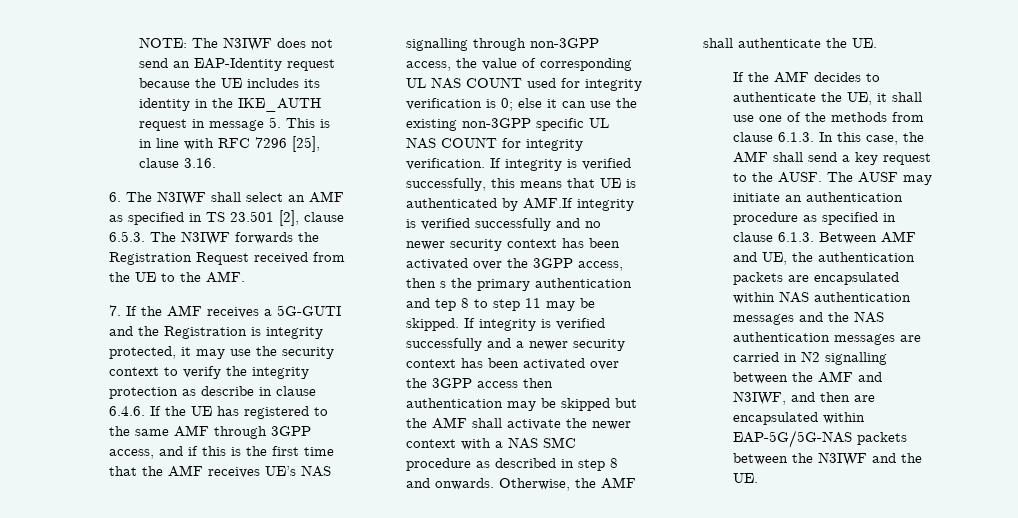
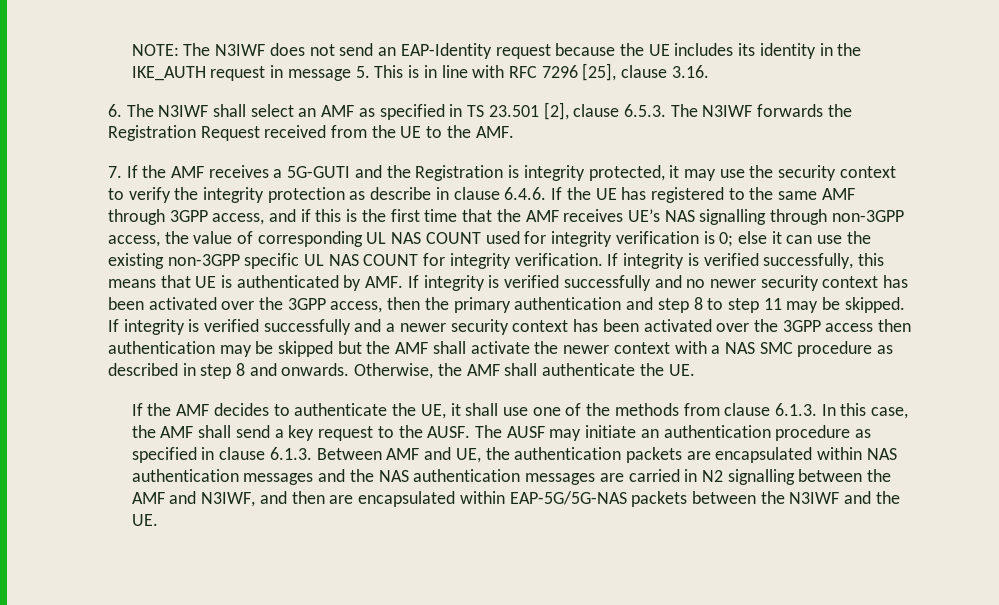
- If integrity is verified successfully, this means that UE is authenticated by AMF.If integrity is verified successfully and no newer security context has been activated over the 3GPP access, then s the primary authentication and tep 8 to step 11 may be skipped.
+ If integrity is verified successfully, this means that UE is authenticated by AMF. If integrity is verified successfully and no newer security context has been activated over the 3GPP access, then the primary authentication and step 8 to step 11 may be skipped.

